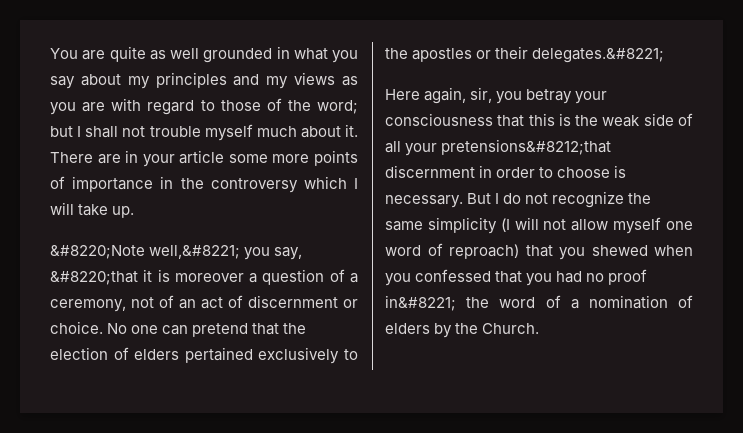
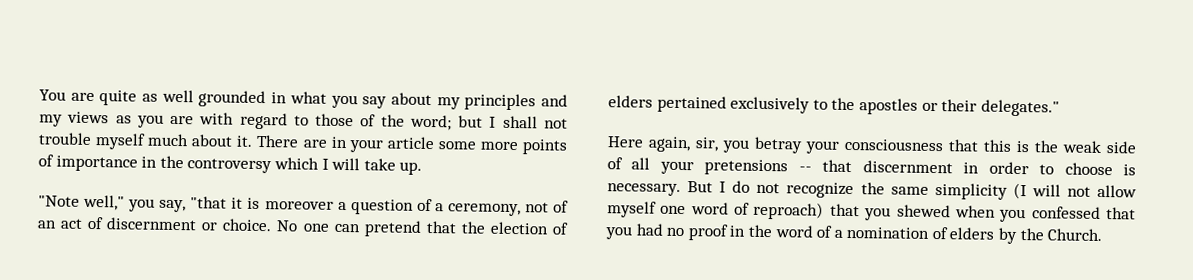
- &#8220;Note well,&#8221; you say, &#8220;that it is moreover a question of a ceremony, not of an act of discernment or choice.
+ "Note well," you say, "that it is moreover a question of a ceremony, not of an act of discernment or choice.
- No one can pretend that the election of elders pertained exclusively to the apostles or their delegates.&#8221;
+ No one can pretend that the election of elders pertained exclusively to the apostles or their delegates."
- Here again, sir, you betray your consciousness that this is the weak side of all your pretensions&#8212;that discernment in order to choose is necessary.
+ Here again, sir, you betray your consciousness that this is the weak side of all your pretensions -- that discernment in order to choose is necessary.
- But I do not recognize the same simplicity (I will not allow myself one word of reproach) that you shewed when you confessed that you had no proof in&#8221; the word of a nomination of elders by the Church.
+ But I do not recognize the same simplicity (I will not allow myself one word of reproach) that you shewed when you confessed that you had no proof in the word of a nomination of elders by the Church.

